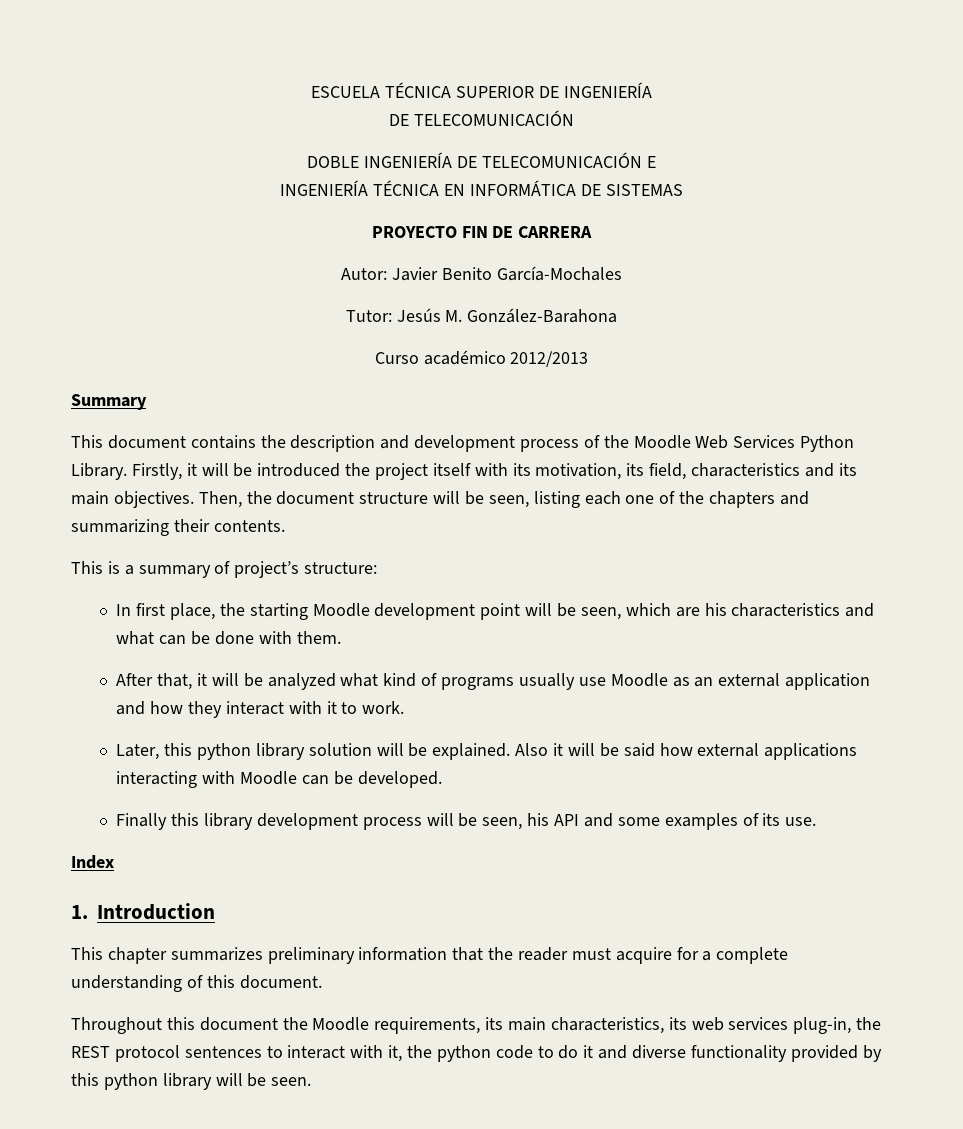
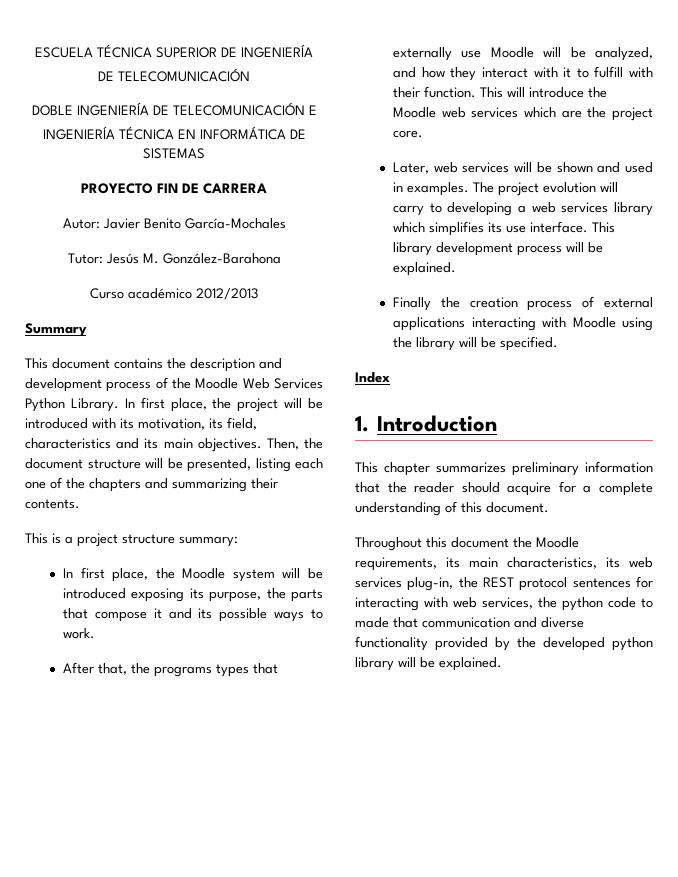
- Firstly, it will be introduced the project itself with its motivation, its field, characteristics and its main objectives.
+ In first place, the project will be introduced with its motivation, its field, characteristics and its main objectives.
- Then, the document structure will be seen, listing each one of the chapters and summarizing their contents.
+ Then, the document structure will be presented, listing each one of the chapters and summarizing their contents.
- This is a summary of project’s structure:
- In first place, the starting Moodle development point will be seen, which are his characteristics and what can be done with them.
- After that, it will be analyzed what kind of programs usually use Moodle as an external application and how they interact with it to work.
- Later, this python library solution will be explained. Also it will be said how external applications interacting with Moodle can be developed.
- Finally this library development process will be seen, his API and some examples of its use.
+ This is a project structure summary:
+ In first place, the Moodle system will be introduced exposing its purpose, the parts that compose it and its possible ways to work.
+ After that, the programs types that externally use Moodle will be analyzed, and how they interact with it to fulfill with their function. This will introduce the Moodle web services which are the project core.
+ Later, web services will be shown and used in examples. The project evolution will carry to developing a web services library which simplifies its use interface. This library development process will be explained.
+ Finally the creation process of external applications interacting with Moodle using the library will be specified.
- This chapter summarizes preliminary information that the reader must acquire for a complete understanding of this document.
+ This chapter summarizes preliminary information that the reader should acquire for a complete understanding of this document.
- Throughout this document the Moodle requirements, its main characteristics, its web services plug-in, the REST protocol sentences to interact with it, the python code to do it and diverse functionality provided by this python library will be seen.
+ Throughout this document the Moodle requirements, its main characteristics, its web services plug-in, the REST protocol sentences for interacting with web services, the python code to made that communication and diverse functionality provided by the developed python library will be explained.

